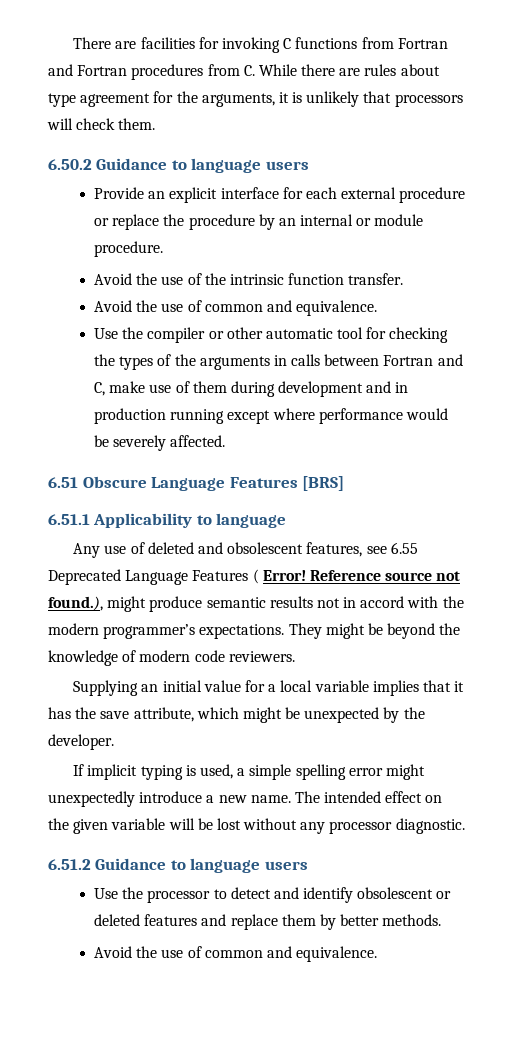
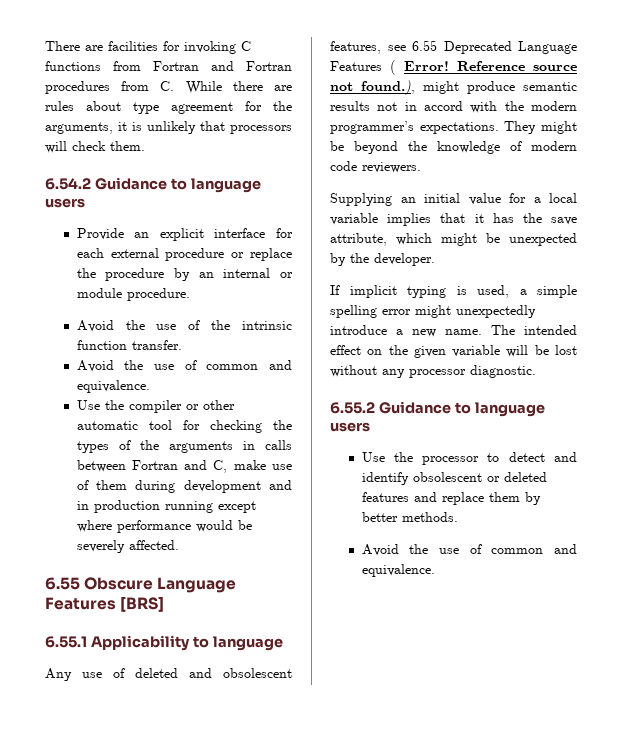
- 6.50.2 Guidance to language users
+ 6.54.2 Guidance to language users
- 6.51 Obscure Language Features [BRS]
+ 6.55 Obscure Language Features [BRS]
- 6.51.1 Applicability to language
+ 6.55.1 Applicability to language
- 6.51.2 Guidance to language users
+ 6.55.2 Guidance to language users

